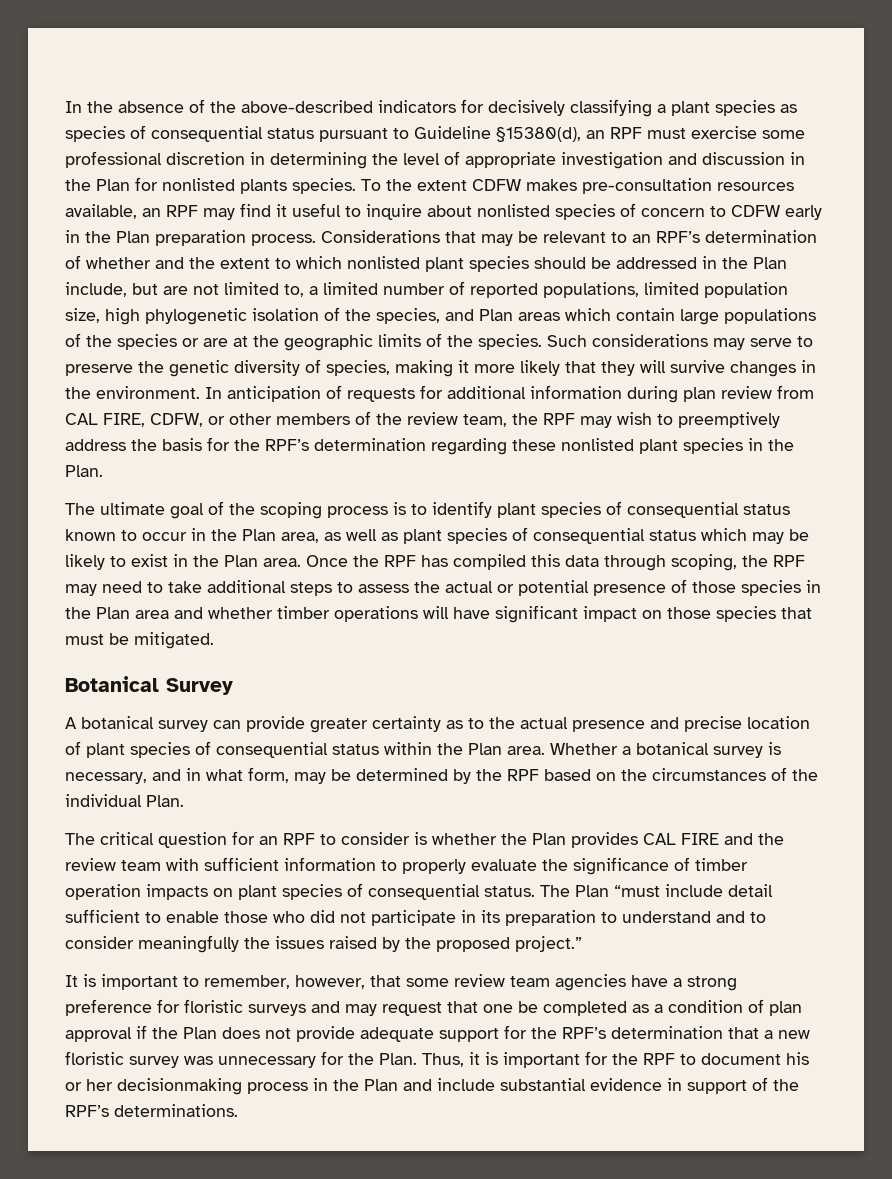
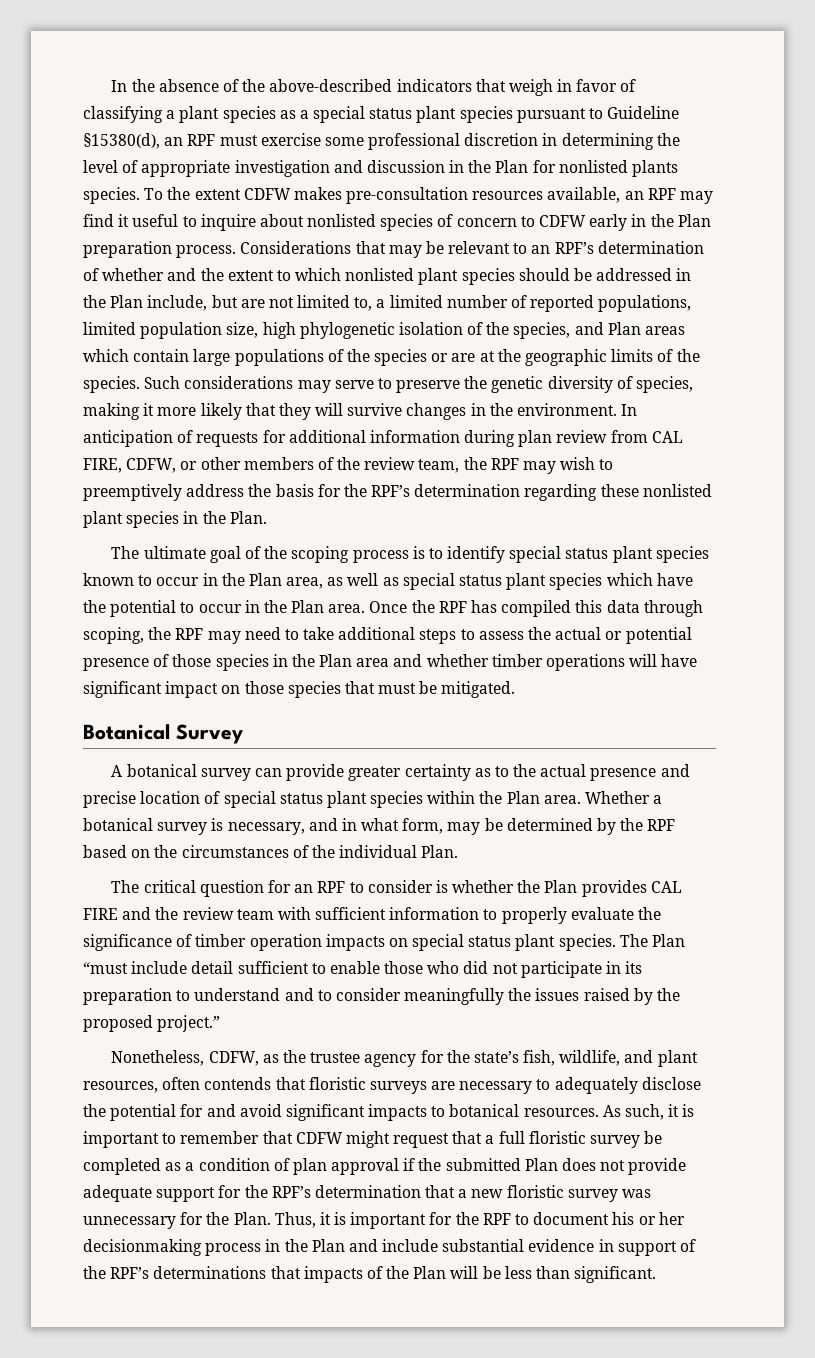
- In the absence of the above-described indicators for decisively classifying a plant species as species of consequential status pursuant to Guideline §15380(d), an RPF must exercise some professional discretion in determining the level of appropriate investigation and discussion in the Plan for nonlisted plants species.
+ In the absence of the above-described indicators that weigh in favor of classifying a plant species as a special status plant species pursuant to Guideline §15380(d), an RPF must exercise some professional discretion in determining the level of appropriate investigation and discussion in the Plan for nonlisted plants species.
- The ultimate goal of the scoping process is to identify plant species of consequential status known to occur in the Plan area, as well as plant species of consequential status which may be likely to exist in the Plan area.
+ The ultimate goal of the scoping process is to identify special status plant species known to occur in the Plan area, as well as special status plant species which have the potential to occur in the Plan area.
- A botanical survey can provide greater certainty as to the actual presence and precise location of plant species of consequential status within the Plan area.
+ A botanical survey can provide greater certainty as to the actual presence and precise location of special status plant species within the Plan area.
- The critical question for an RPF to consider is whether the Plan provides CAL FIRE and the review team with sufficient information to properly evaluate the significance of timber operation impacts on plant species of consequential status.
+ The critical question for an RPF to consider is whether the Plan provides CAL FIRE and the review team with sufficient information to properly evaluate the significance of timber operation impacts on special status plant species.
- It is important to remember, however, that some review team agencies have a strong preference for floristic surveys and may request that one be completed as a condition of plan approval if the Plan does not provide adequate support for the RPF’s determination that a new floristic survey was unnecessary for the Plan.
+ Nonetheless, CDFW, as the trustee agency for the state’s fish, wildlife, and plant resources, often contends that floristic surveys are necessary to adequately disclose the potential for and avoid significant impacts to botanical resources. As such, it is important to remember that CDFW might request that a full floristic survey be completed as a condition of plan approval if the submitted Plan does not provide adequate support for the RPF’s determination that a new floristic survey was unnecessary for the Plan.
- Thus, it is important for the RPF to document his or her decisionmaking process in the Plan and include substantial evidence in support of the RPF’s determinations.
+ Thus, it is important for the RPF to document his or her decisionmaking process in the Plan and include substantial evidence in support of the RPF’s determinations that impacts of the Plan will be less than significant.

